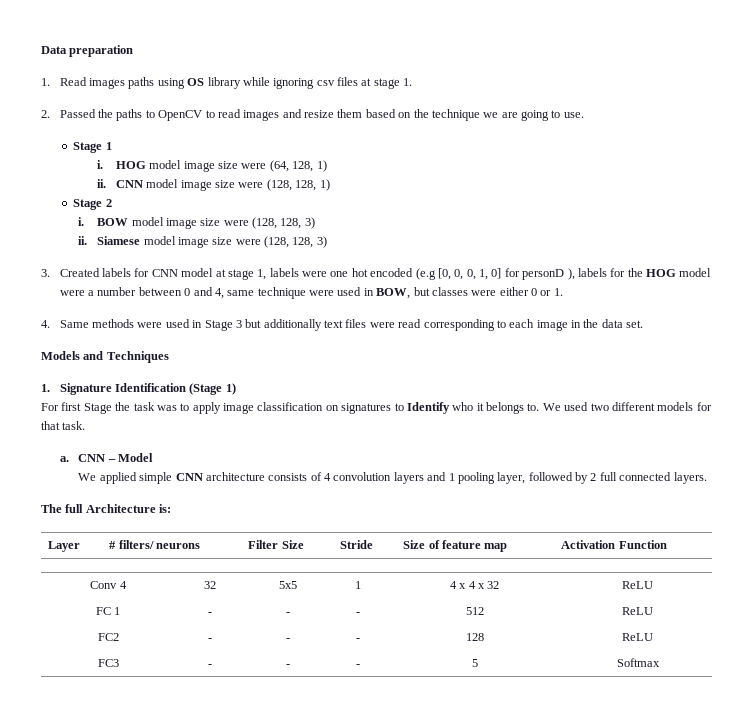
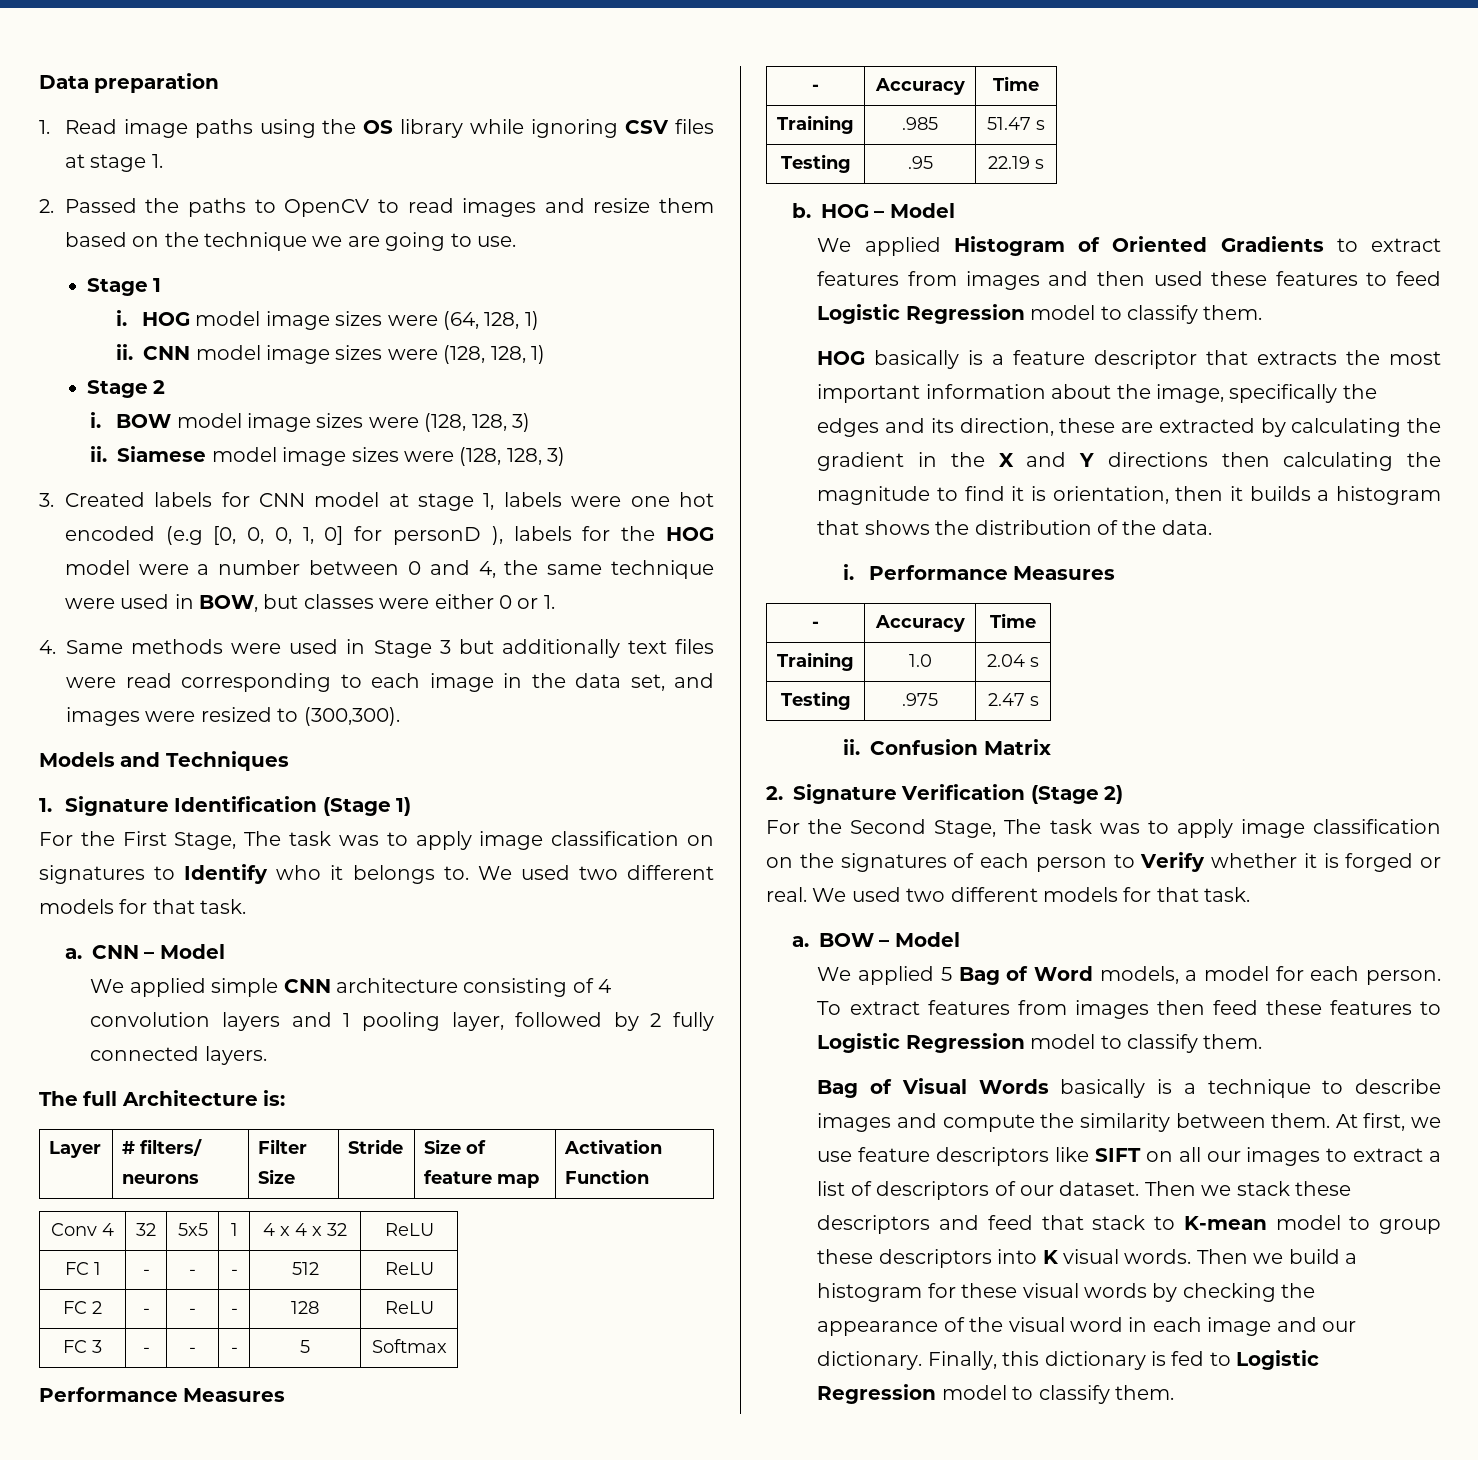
- 1. Read images paths using OS library while ignoring csv files at stage 1.
+ 1. Read image paths using the OS library while ignoring CSV files at stage 1.
- HOG model image size were (64, 128, 1)
+ HOG model image sizes were (64, 128, 1)
- CNN model image size were (128, 128, 1)
+ CNN model image sizes were (128, 128, 1)
- BOW model image size were (128, 128, 3)
+ BOW model image sizes were (128, 128, 3)
- Siamese model image size were (128, 128, 3)
+ Siamese model image sizes were (128, 128, 3)
- 3. Created labels for CNN model at stage 1, labels were one hot encoded (e.g [0, 0, 0, 1, 0] for personD ), labels for the HOG model were a number between 0 and 4, same technique were used in BOW, but classes were either 0 or 1.
+ 3. Created labels for CNN model at stage 1, labels were one hot encoded (e.g [0, 0, 0, 1, 0] for personD ), labels for the HOG model were a number between 0 and 4, the same technique were used in BOW, but classes were either 0 or 1.
- 4. Same methods were used in Stage 3 but additionally text files were read corresponding to each image in the data set.
+ 4. Same methods were used in Stage 3 but additionally text files were read corresponding to each image in the data set, and images were resized to (300,300).
- For first Stage the task was to apply image classification on signatures to Identify who it belongs to.
+ For the First Stage, The task was to apply image classification on signatures to Identify who it belongs to.
- We applied simple CNN architecture consists of 4 convolution layers and 1 pooling layer, followed by 2 full connected layers.
+ We applied simple CNN architecture consisting of 4 convolution layers and 1 pooling layer, followed by 2 fully connected layers.
- FC2 | - | - | - | 128 | ReLU
+ FC 2 | - | - | - | 128 | ReLU
- FC3 | - | - | - | 5 | Softmax
+ FC 3 | - | - | - | 5 | Softmax
+ Performance Measures
+ - | Accuracy | Time
+ Training | .985 | 51.47 s
+ Testing | .95 | 22.19 s
+ b. HOG – Model
+ We applied Histogram of Oriented Gradients to extract features from images and then used these features to feed Logistic Regression model to classify them.
+ HOG basically is a feature descriptor that extracts the most important information about the image, specifically the edges and its direction, these are extracted by calculating the gradient in the X and Y directions then calculating the magnitude to find it is orientation, then it builds a histogram that shows the distribution of the data.
+ i. Performance Measures
+ - | Accuracy | Time
+ Training | 1.0 | 2.04 s
+ Testing | .975 | 2.47 s
+ ii. Confusion Matrix
+ 2. Signature Verification (Stage 2)
+ For the Second Stage, The task was to apply image classification on the signatures of each person to Verify whether it is forged or real. We used two different models for that task.
+ a. BOW – Model
+ We applied 5 Bag of Word models, a model for each person. To extract features from images then feed these features to Logistic Regression model to classify them.
+ Bag of Visual Words basically is a technique to describe images and compute the similarity between them. At first, we use feature descriptors like SIFT on all our images to extract a list of descriptors of our dataset. Then we stack these descriptors and feed that stack to K-mean model to group these descriptors into K visual words. Then we build a histogram for these visual words by checking the appearance of the visual word in each image and our dictionary. Finally, this dictionary is fed to Logistic Regression model to classify them.

